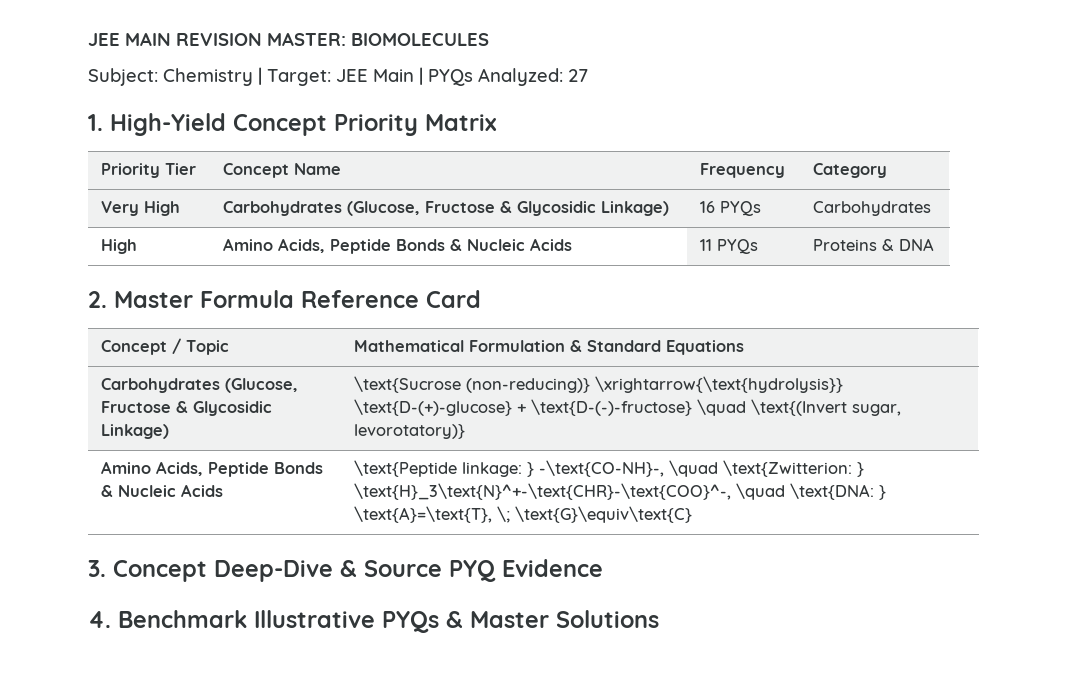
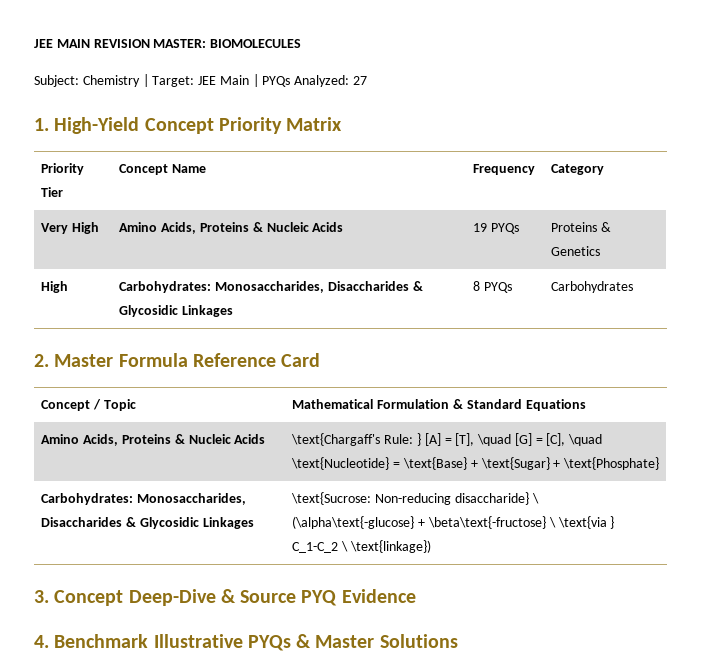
- Very High | Carbohydrates (Glucose, Fructose & Glycosidic Linkage) | 16 PYQs | Carbohydrates
- High | Amino Acids, Peptide Bonds & Nucleic Acids | 11 PYQs | Proteins & DNA
+ Very High | Amino Acids, Proteins & Nucleic Acids | 19 PYQs | Proteins & Genetics
+ High | Carbohydrates: Monosaccharides, Disaccharides & Glycosidic Linkages | 8 PYQs | Carbohydrates
- Carbohydrates (Glucose, Fructose & Glycosidic Linkage) | \text{Sucrose (non-reducing)} \xrightarrow{\text{hydrolysis}} \text{D-(+)-glucose} + \text{D-(-)-fructose} \quad \text{(Invert sugar, levorotatory)}
- Amino Acids, Peptide Bonds & Nucleic Acids | \text{Peptide linkage: } -\text{CO-NH}-, \quad \text{Zwitterion: } \text{H}_3\text{N}^+-\text{CHR}-\text{COO}^-, \quad \text{DNA: } \text{A}=\text{T}, \; \text{G}\equiv\text{C}
+ Amino Acids, Proteins & Nucleic Acids | \text{Chargaff's Rule: } [A] = [T], \quad [G] = [C], \quad \text{Nucleotide} = \text{Base} + \text{Sugar} + \text{Phosphate}
+ Carbohydrates: Monosaccharides, Disaccharides & Glycosidic Linkages | \text{Sucrose: Non-reducing disaccharide} \ (\alpha\text{-glucose} + \beta\text{-fructose} \ \text{via } C_1-C_2 \ \text{linkage})

